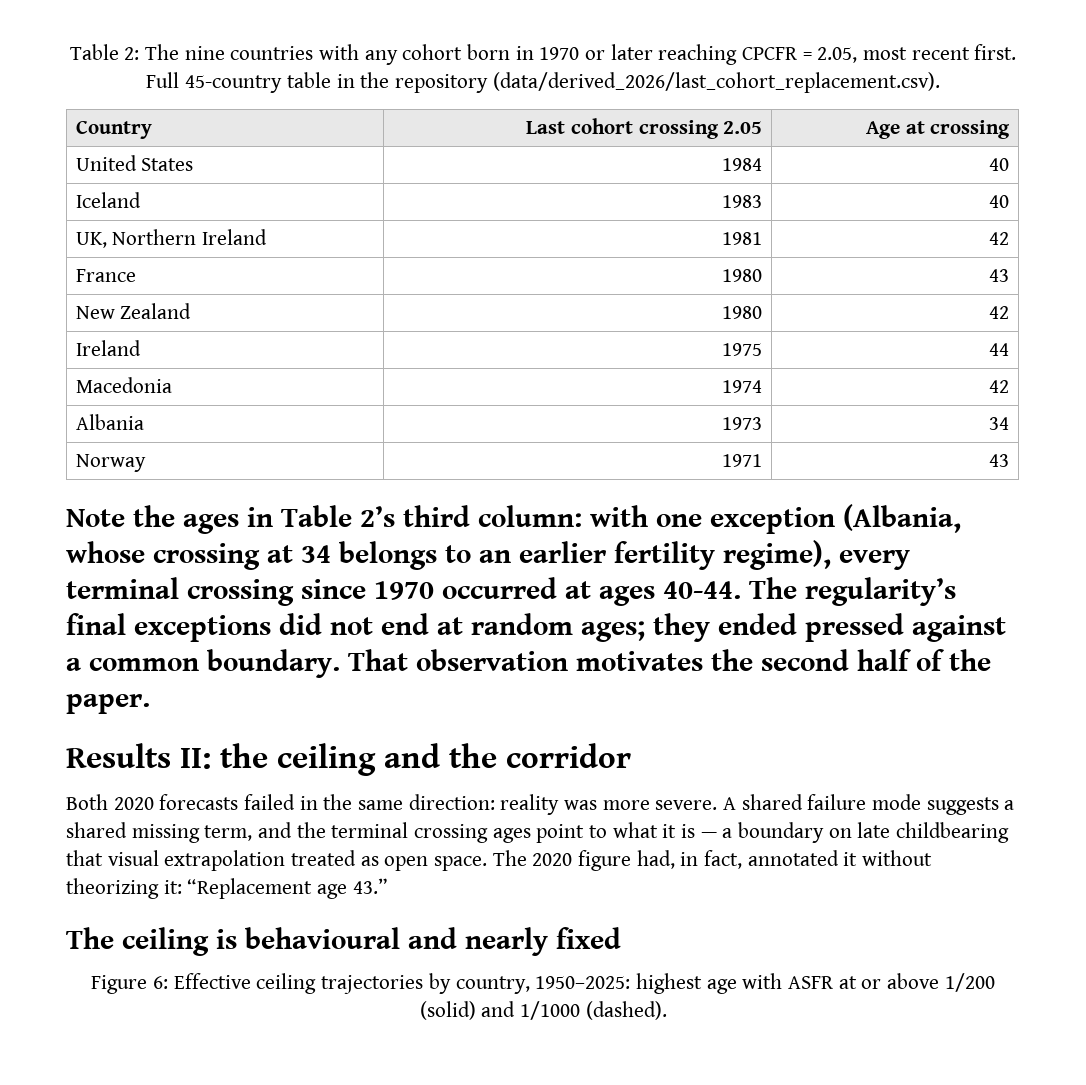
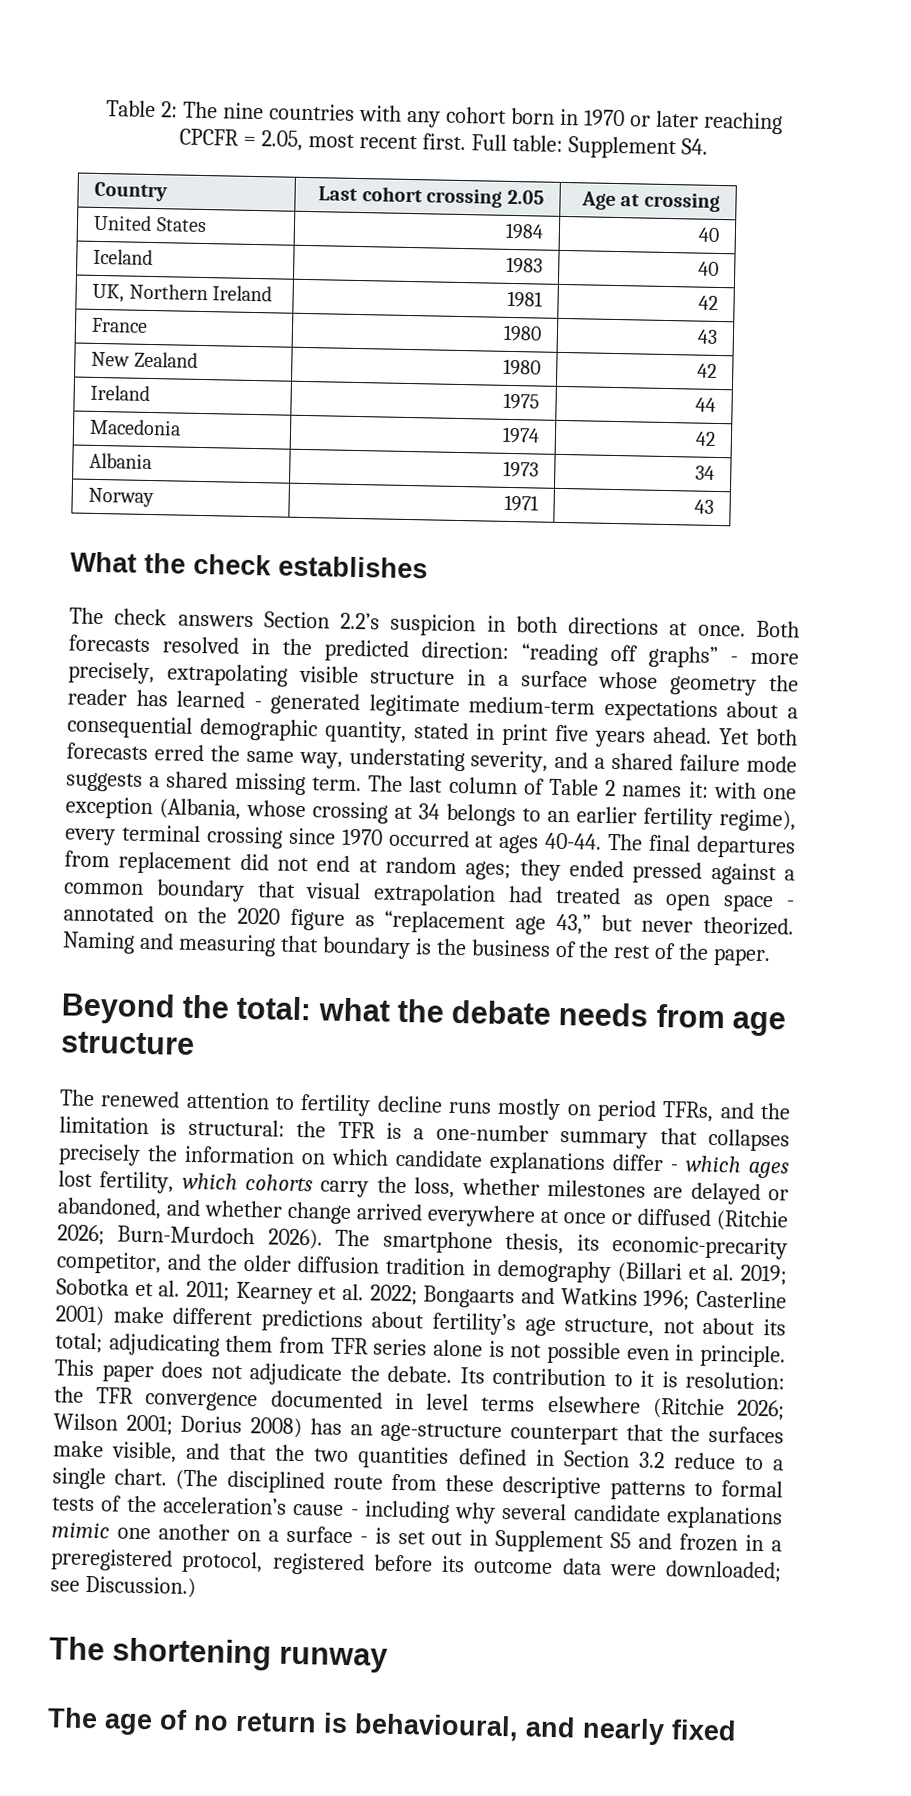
- Full 45-country table in the repository (data/derived_2026/last_cohort_replacement.csv).
+ Full table: Supplement S4.
- Note the ages in Table 2’s third column: with one exception (Albania, whose crossing at 34 belongs to an earlier fertility regime), every terminal crossing since 1970 occurred at ages 40-44.
+ What the check establishes
+ The check answers Section 2.2’s suspicion in both directions at once. Both forecasts resolved in the predicted direction: “reading off graphs” - more precisely, extrapolating visible structure in a surface whose geometry the reader has learned - generated legitimate medium-term expectations about a consequential demographic quantity, stated in print five years ahead. Yet both forecasts erred the same way, understating severity, and a shared failure mode suggests a shared missing term. The last column of Table 2 names it: with one exception (Albania, whose crossing at 34 belongs to an earlier fertility regime), every terminal crossing since 1970 occurred at ages 40-44.
- The regularity’s final exceptions did not end at random ages; they ended pressed against a common boundary. That observation motivates the second half of the paper.
- Results II: the ceiling and the corridor
- Both 2020 forecasts failed in the same direction: reality was more severe. A shared failure mode suggests a shared missing term, and the terminal crossing ages point to what it is — a boundary on late childbearing that visual extrapolation treated as open space. The 2020 figure had, in fact, annotated it without theorizing it: “Replacement age 43.”
- The ceiling is behavioural and nearly fixed
- Figure 6: Effective ceiling trajectories by country, 1950–2025: highest age with ASFR at or above 1/200 (solid) and 1/1000 (dashed).
+ The final departures from replacement did not end at random ages; they ended pressed against a common boundary that visual extrapolation had treated as open space - annotated on the 2020 figure as “replacement age 43,” but never theorized. Naming and measuring that boundary is the business of the rest of the paper.
+ Beyond the total: what the debate needs from age structure
+ The renewed attention to fertility decline runs mostly on period TFRs, and the limitation is structural: the TFR is a one-number summary that collapses precisely the information on which candidate explanations differ - which ages lost fertility, which cohorts carry the loss, whether milestones are delayed or abandoned, and whether change arrived everywhere at once or diffused (Ritchie 2026; Burn-Murdoch 2026). The smartphone thesis, its economic-precarity competitor, and the older diffusion tradition in demography (Billari et al. 2019; Sobotka et al. 2011; Kearney et al. 2022; Bongaarts and Watkins 1996; Casterline 2001) make different predictions about fertility’s age structure, not about its total; adjudicating them from TFR series alone is not possible even in principle. This paper does not adjudicate the debate. Its contribution to it is resolution: the TFR convergence documented in level terms elsewhere (Ritchie 2026; Wilson 2001; Dorius 2008) has an age-structure counterpart that the surfaces make visible, and that the two quantities defined in Section 3.2 reduce to a single chart. (The disciplined route from these descriptive patterns to formal tests of the acceleration’s cause - including why several candidate explanations mimic one another on a surface - is set out in Supplement S5 and frozen in a preregistered protocol, registered before its outcome data were downloaded; see Discussion.)
+ The shortening runway
+ The age of no return is behavioural, and nearly fixed

